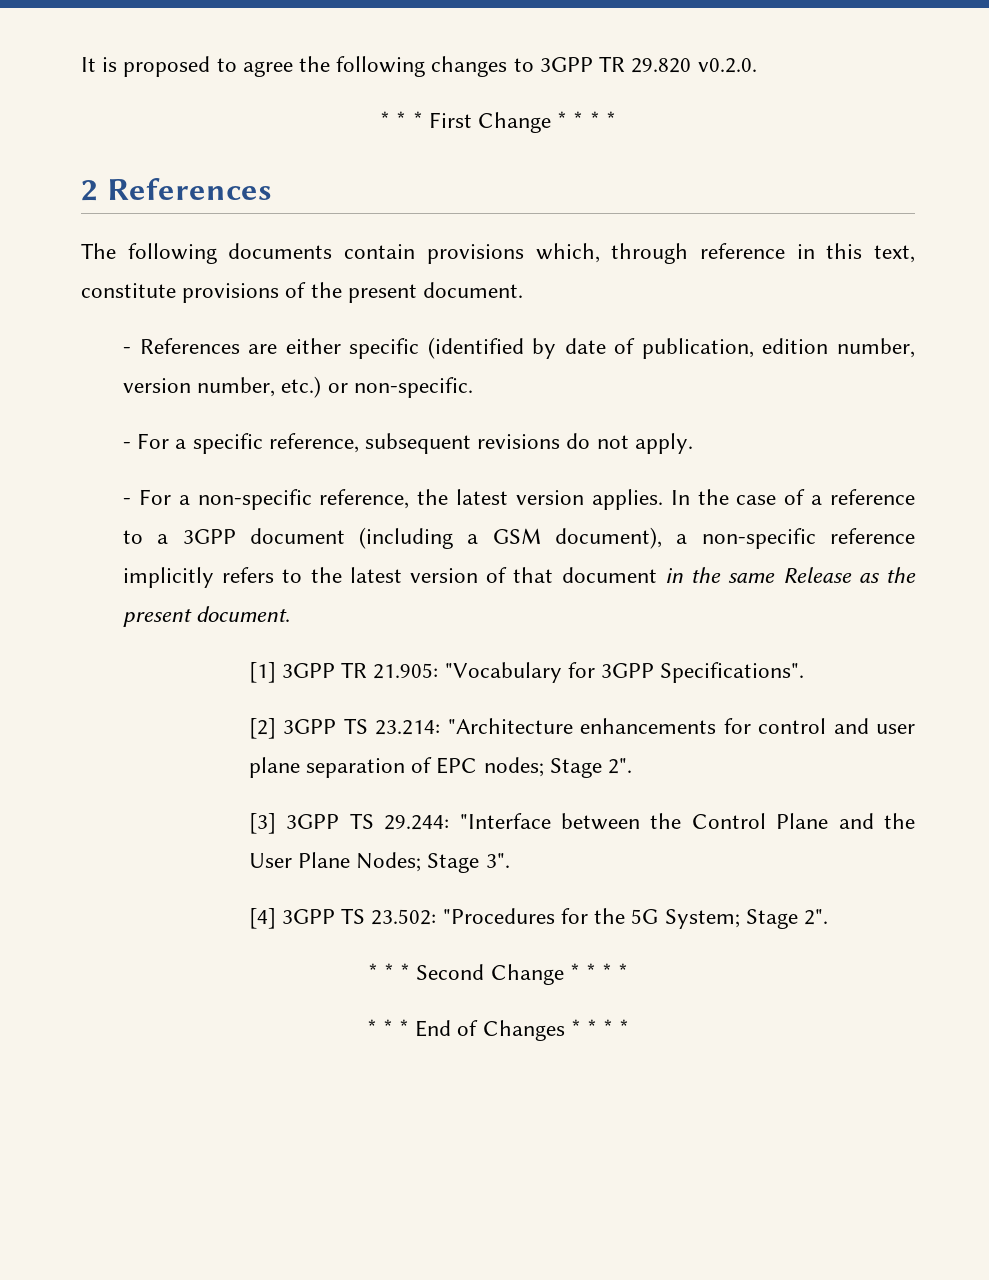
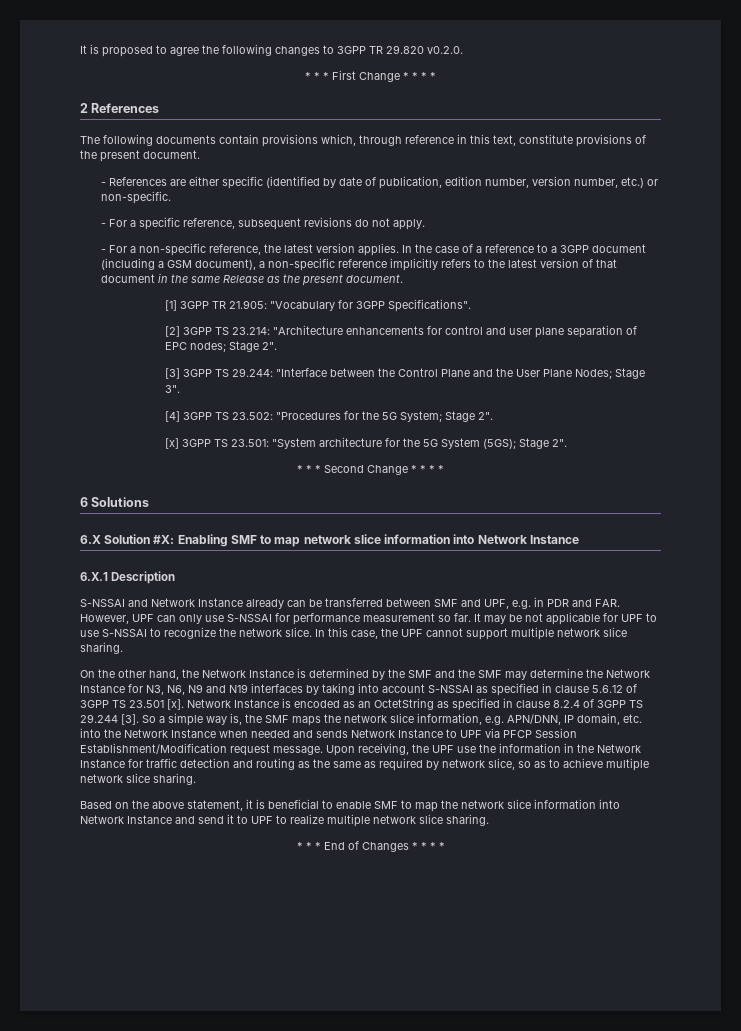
+ [x] 3GPP TS 23.501: "System architecture for the 5G System (5GS); Stage 2".
+ 6 Solutions
+ 6.X Solution #X: Enabling SMF to map network slice information into Network Instance
+ 6.X.1 Description
+ S-NSSAI and Network Instance already can be transferred between SMF and UPF, e.g. in PDR and FAR. However, UPF can only use S-NSSAI for performance measurement so far. It may be not applicable for UPF to use S-NSSAI to recognize the network slice. In this case, the UPF cannot support multiple network slice sharing.
+ On the other hand, the Network Instance is determined by the SMF and the SMF may determine the Network Instance for N3, N6, N9 and N19 interfaces by taking into account S-NSSAI as specified in clause 5.6.12 of 3GPP TS 23.501 [x]. Network Instance is encoded as an OctetString as specified in clause 8.2.4 of 3GPP TS 29.244 [3]. So a simple way is, the SMF maps the network slice information, e.g. APN/DNN, IP domain, etc. into the Network Instance when needed and sends Network Instance to UPF via PFCP Session Establishment/Modification request message. Upon receiving, the UPF use the information in the Network Instance for traffic detection and routing as the same as required by network slice, so as to achieve multiple network slice sharing.
+ Based on the above statement, it is beneficial to enable SMF to map the network slice information into Network Instance and send it to UPF to realize multiple network slice sharing.

